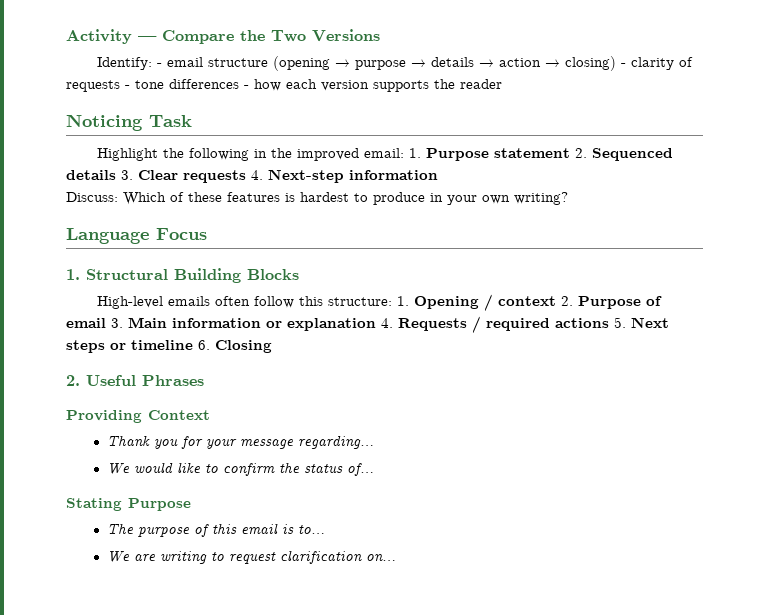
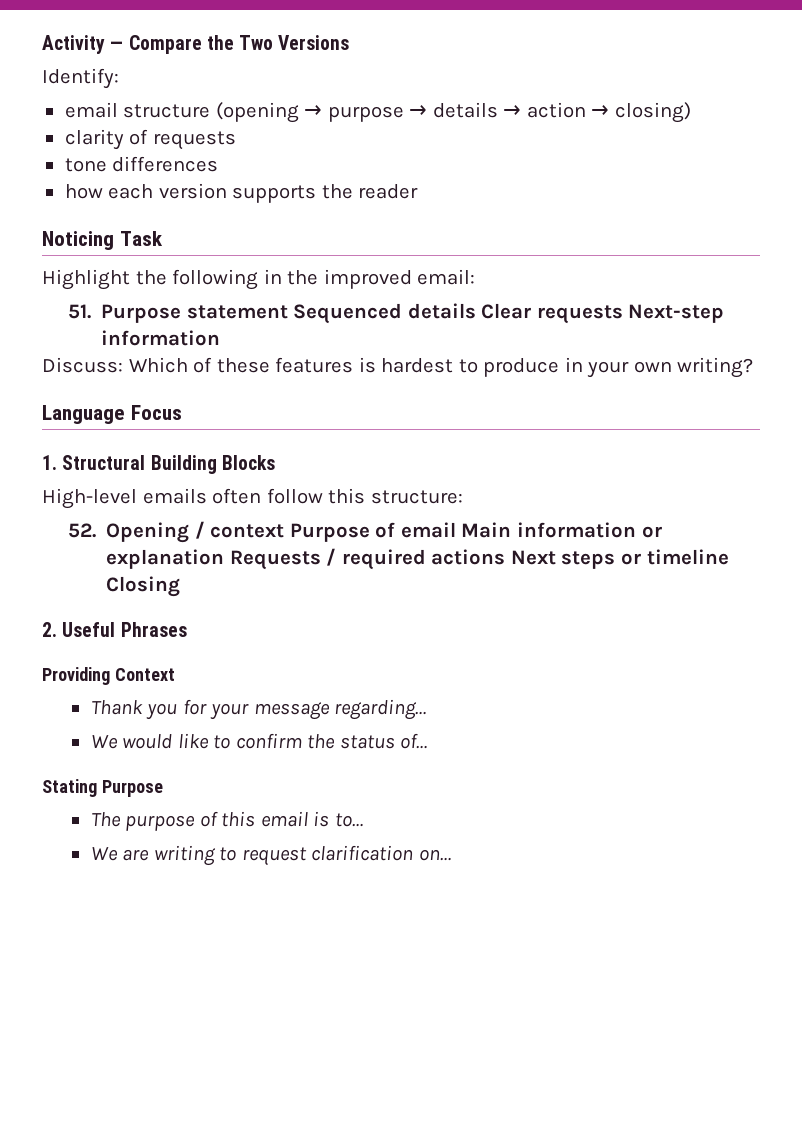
- Identify: - email structure (opening → purpose → details → action → closing) - clarity of requests - tone differences - how each version supports the reader
+ Identify:
+ email structure (opening → purpose → details → action → closing)
+ clarity of requests
+ tone differences
+ how each version supports the reader
- Highlight the following in the improved email: 1. Purpose statement 2. Sequenced details 3. Clear requests 4. Next-step information
+ Highlight the following in the improved email:
+ 51. Purpose statement Sequenced details Clear requests Next-step information
- High-level emails often follow this structure: 1. Opening / context 2. Purpose of email 3. Main information or explanation 4. Requests / required actions 5. Next steps or timeline 6. Closing
+ High-level emails often follow this structure:
+ 52. Opening / context Purpose of email Main information or explanation Requests / required actions Next steps or timeline Closing

